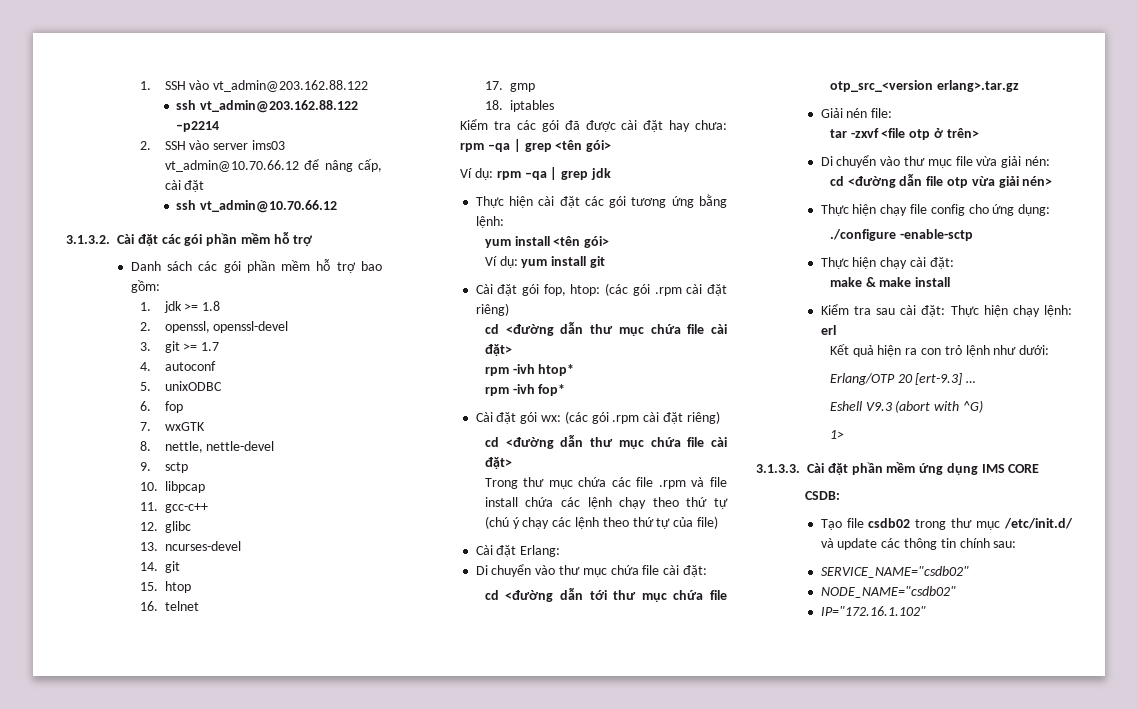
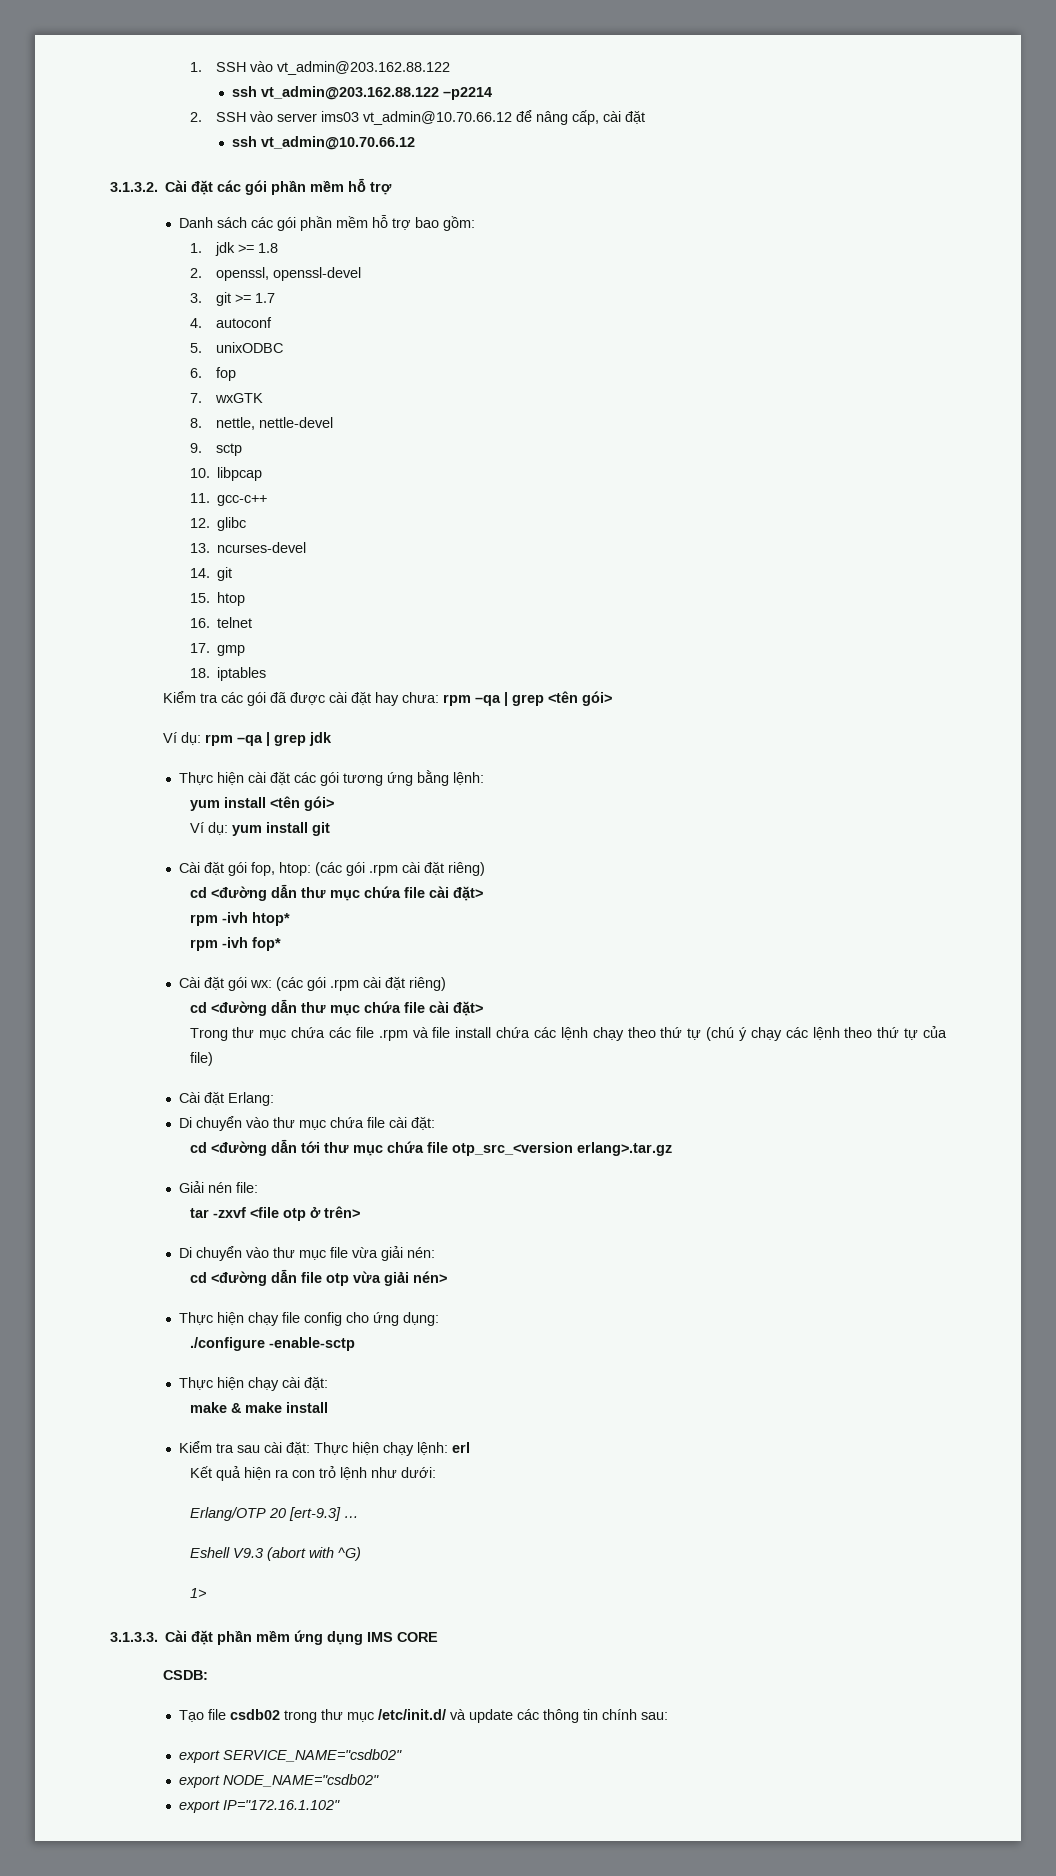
- SERVICE_NAME="csdb02"
+ export SERVICE_NAME="csdb02"
- NODE_NAME="csdb02"
+ export NODE_NAME="csdb02"
- IP="172.16.1.102"
+ export IP="172.16.1.102"

